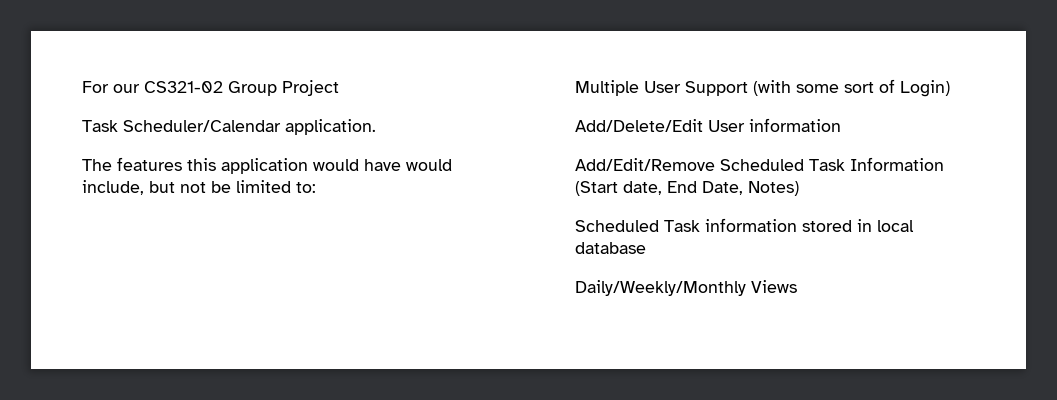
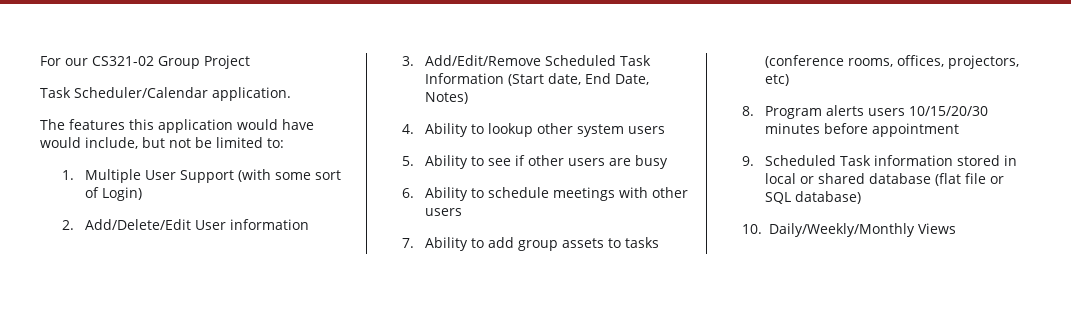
- Multiple User Support (with some sort of Login)
+ 1. Multiple User Support (with some sort of Login)
- Add/Delete/Edit User information
+ 2. Add/Delete/Edit User information
- Add/Edit/Remove Scheduled Task Information (Start date, End Date, Notes)
+ 3. Add/Edit/Remove Scheduled Task Information (Start date, End Date, Notes)
- Scheduled Task information stored in local database
- Daily/Weekly/Monthly Views
+ 4. Ability to lookup other system users
+ 5. Ability to see if other users are busy
+ 6. Ability to schedule meetings with other users
+ 7. Ability to add group assets to tasks (conference rooms, offices, projectors, etc)
+ 8. Program alerts users 10/15/20/30 minutes before appointment
+ 9. Scheduled Task information stored in local or shared database (flat file or SQL database)
+ 10. Daily/Weekly/Monthly Views

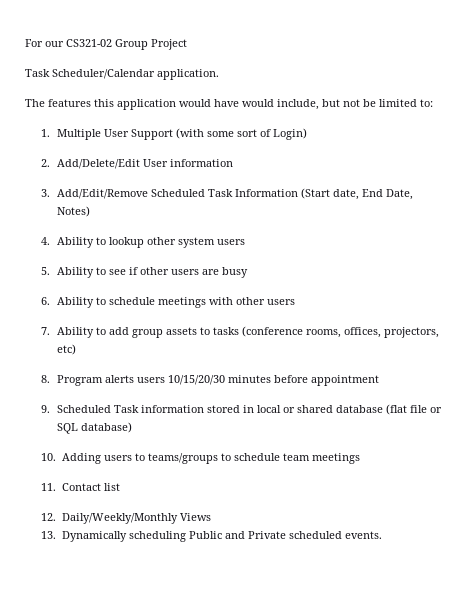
- 10. Daily/Weekly/Monthly Views
+ 10. Adding users to teams/groups to schedule team meetings
+ 11. Contact list
+ 12. Daily/Weekly/Monthly Views
+ 13. Dynamically scheduling Public and Private scheduled events.

